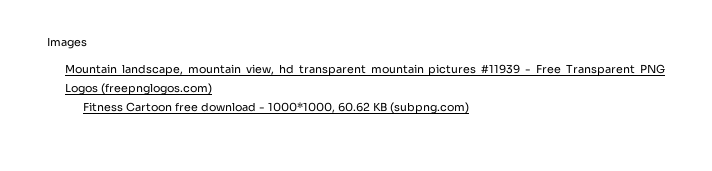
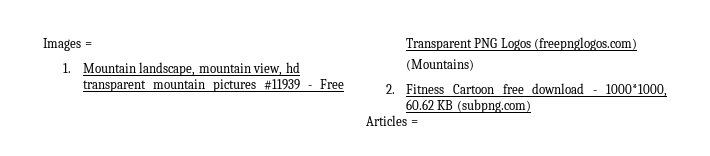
- Images
- Mountain landscape, mountain view, hd transparent mountain pictures #11939 - Free Transparent PNG Logos (freepnglogos.com)
+ Images =
+ 1. Mountain landscape, mountain view, hd transparent mountain pictures #11939 - Free Transparent PNG Logos (freepnglogos.com)
- Fitness Cartoon free download - 1000*1000, 60.62 KB (subpng.com)
+ (Mountains)
+ 2. Fitness Cartoon free download - 1000*1000, 60.62 KB (subpng.com)
+ Articles =

